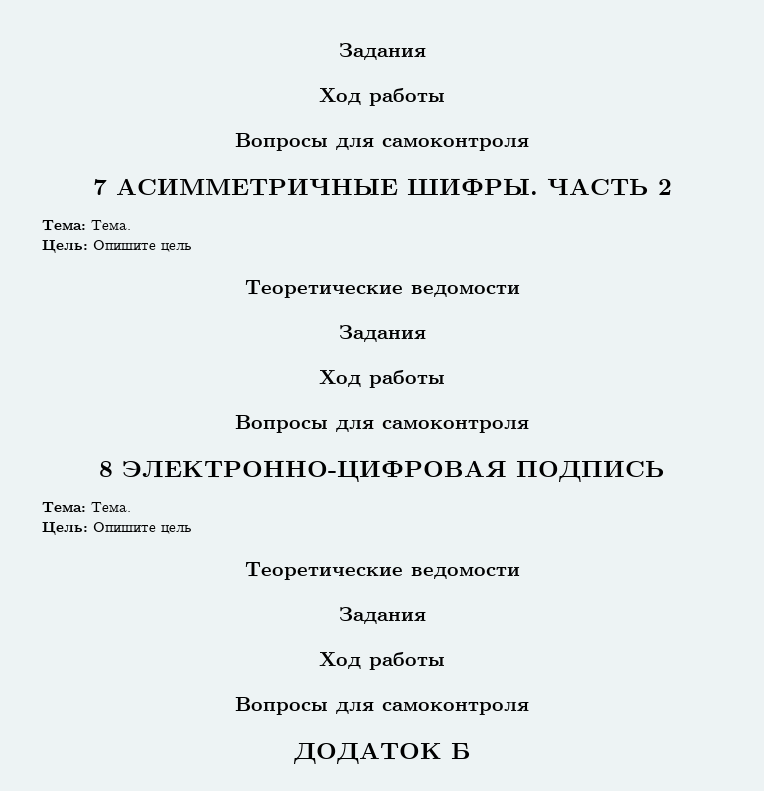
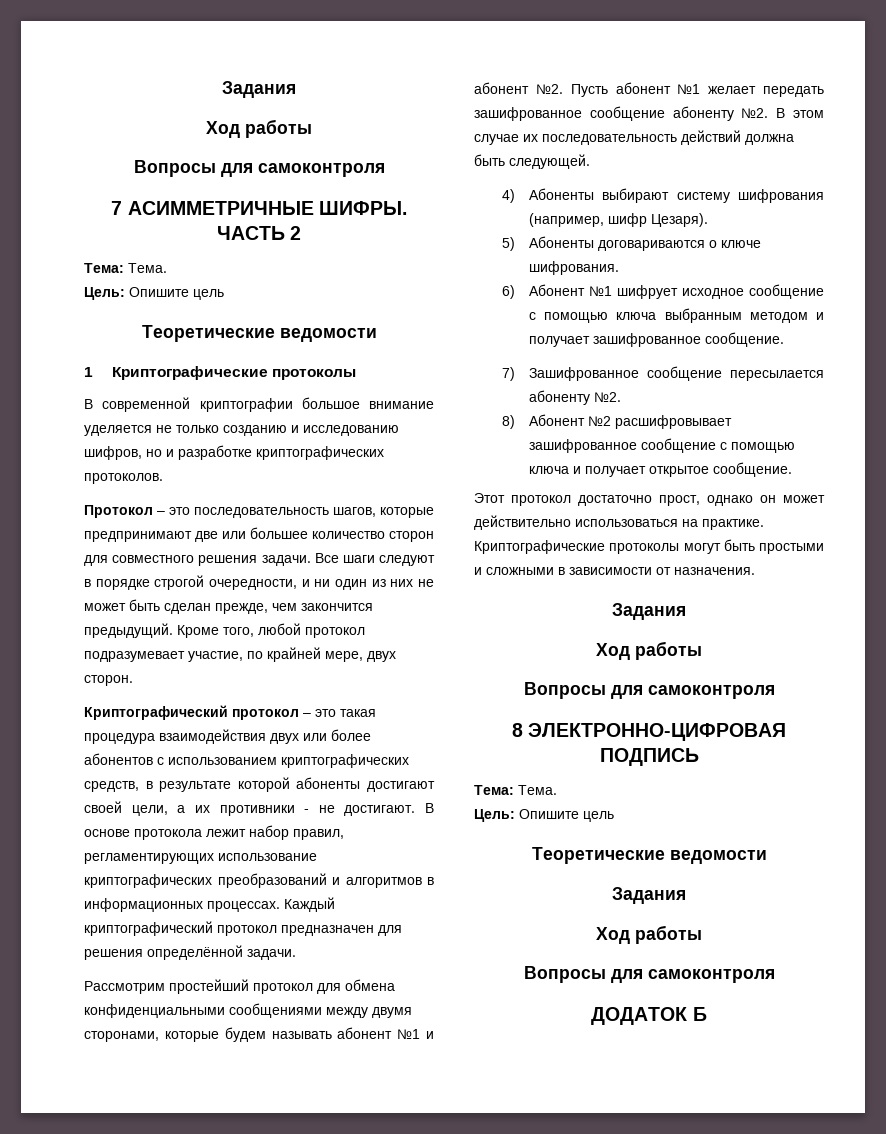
+ 1 Криптографические протоколы
+ В современной криптографии большое внимание уделяется не только созданию и исследованию шифров, но и разработке криптографических протоколов.
+ Протокол – это последовательность шагов, которые предпринимают две или большее количество сторон для совместного решения задачи. Все шаги следуют в порядке строгой очередности, и ни один из них не может быть сделан прежде, чем закончится предыдущий. Кроме того, любой протокол подразумевает участие, по крайней мере, двух сторон.
+ Криптографический протокол – это такая процедура взаимодействия двух или более абонентов с использованием криптографических средств, в результате которой абоненты достигают своей цели, а их противники - не достигают. В основе протокола лежит набор правил, регламентирующих использование криптографических преобразований и алгоритмов в информационных процессах. Каждый криптографический протокол предназначен для решения определённой задачи.
+ Рассмотрим простейший протокол для обмена конфиденциальными сообщениями между двумя сторонами, которые будем называть абонент №1 и абонент №2. Пусть абонент №1 желает передать зашифрованное сообщение абоненту №2. В этом случае их последовательность действий должна быть следующей.
+ 4) Абоненты выбирают систему шифрования (например, шифр Цезаря).
+ 5) Абоненты договариваются о ключе шифрования.
+ 6) Абонент №1 шифрует исходное сообщение с помощью ключа выбранным методом и получает зашифрованное сообщение.
+ 7) Зашифрованное сообщение пересылается абоненту №2.
+ 8) Абонент №2 расшифровывает зашифрованное сообщение с помощью ключа и получает открытое сообщение.
+ Этот протокол достаточно прост, однако он может действительно использоваться на практике. Криптографические протоколы могут быть простыми и сложными в зависимости от назначения.

